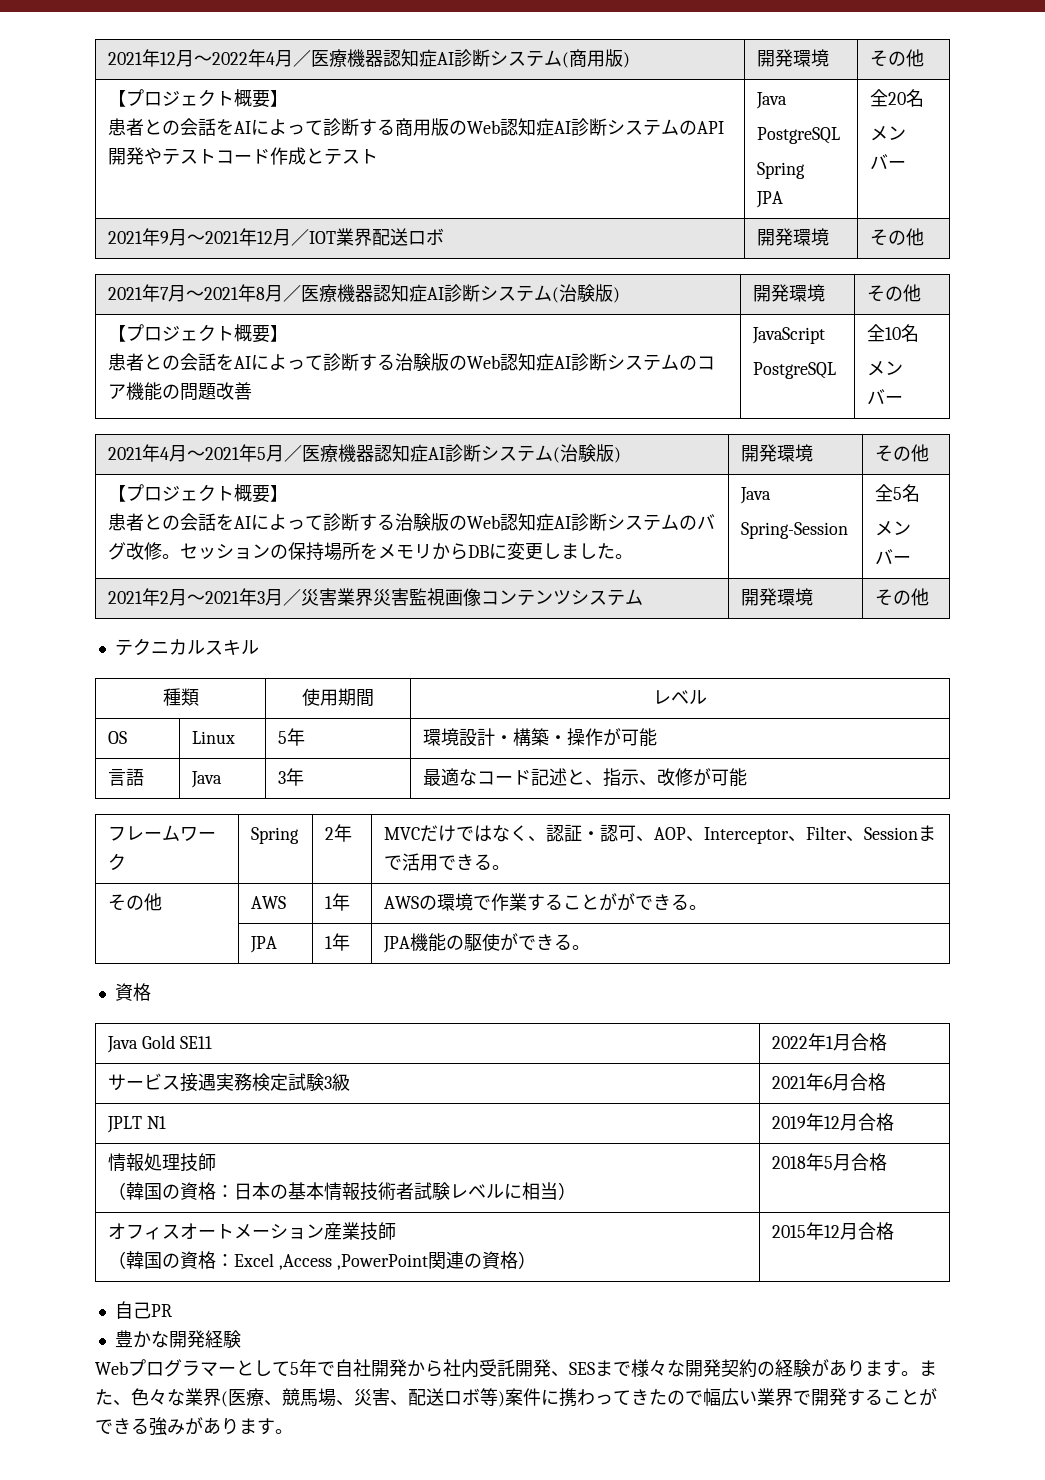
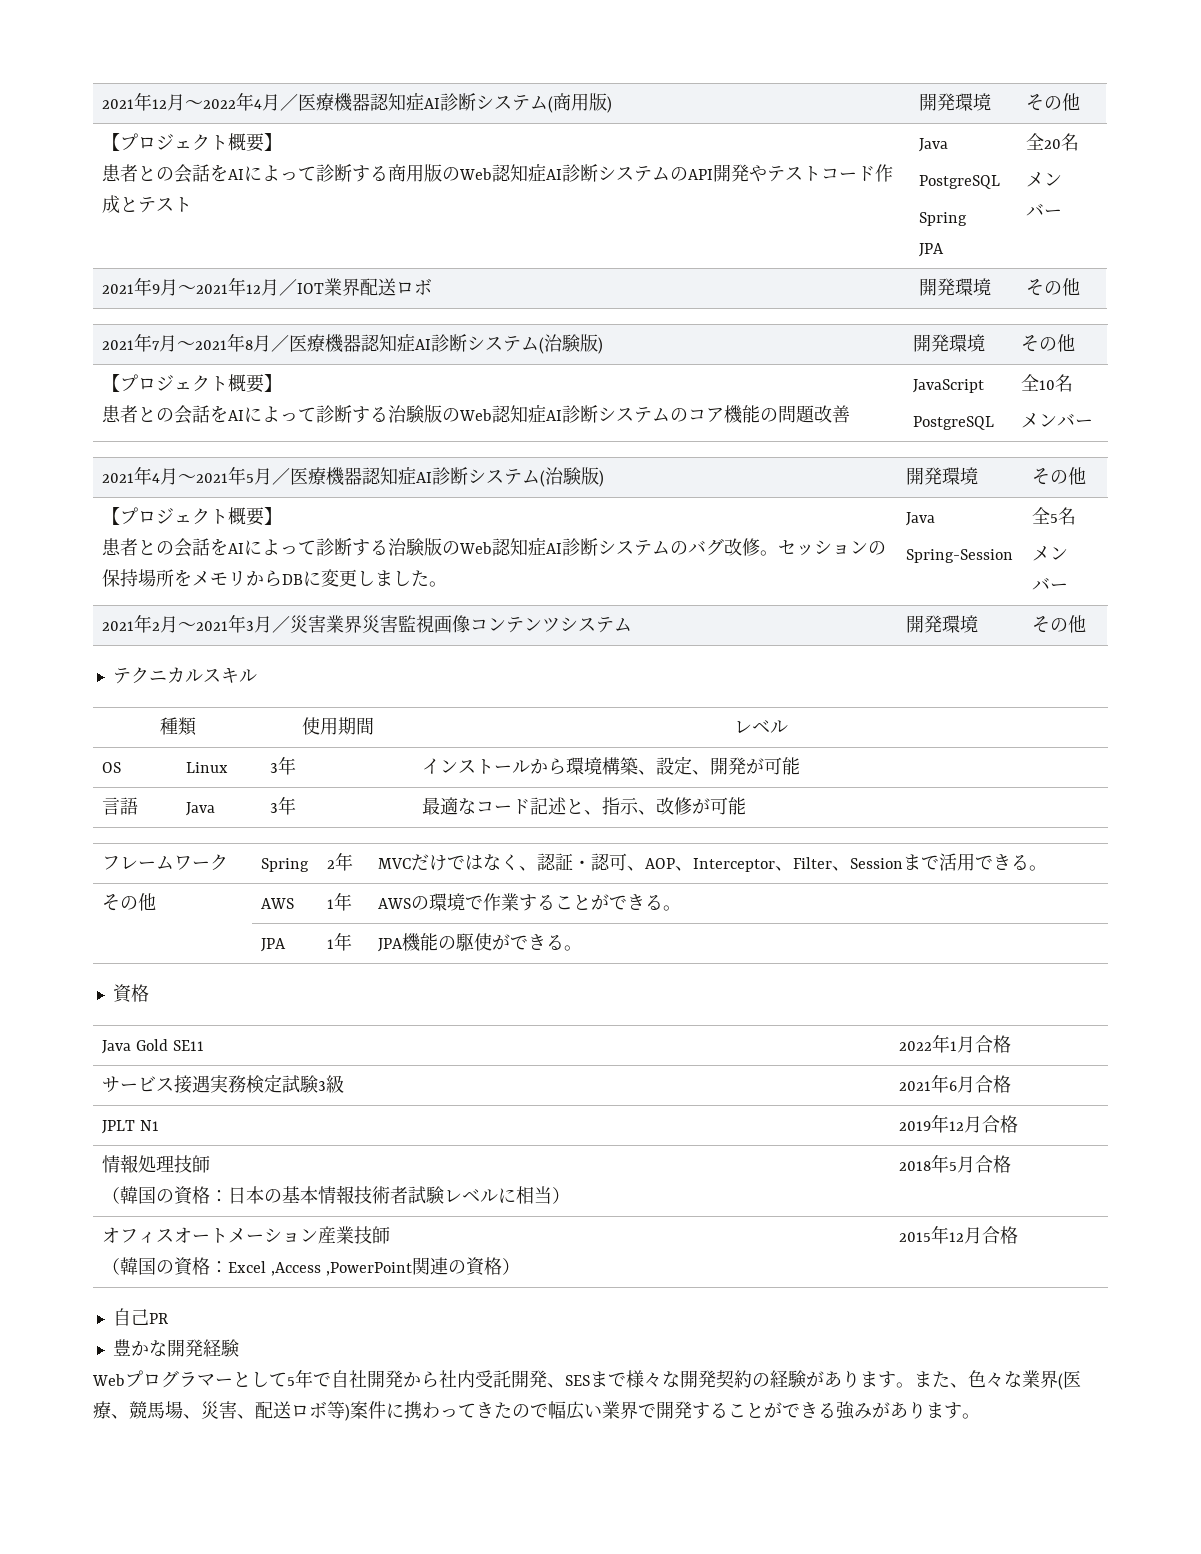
- OS | Linux | 5年 | 環境設計・構築・操作が可能
+ OS | Linux | 3年 | インストールから環境構築、設定、開発が可能
- その他 | AWS | 1年 | AWSの環境で作業することがができる。
+ その他 | AWS | 1年 | AWSの環境で作業することができる。

